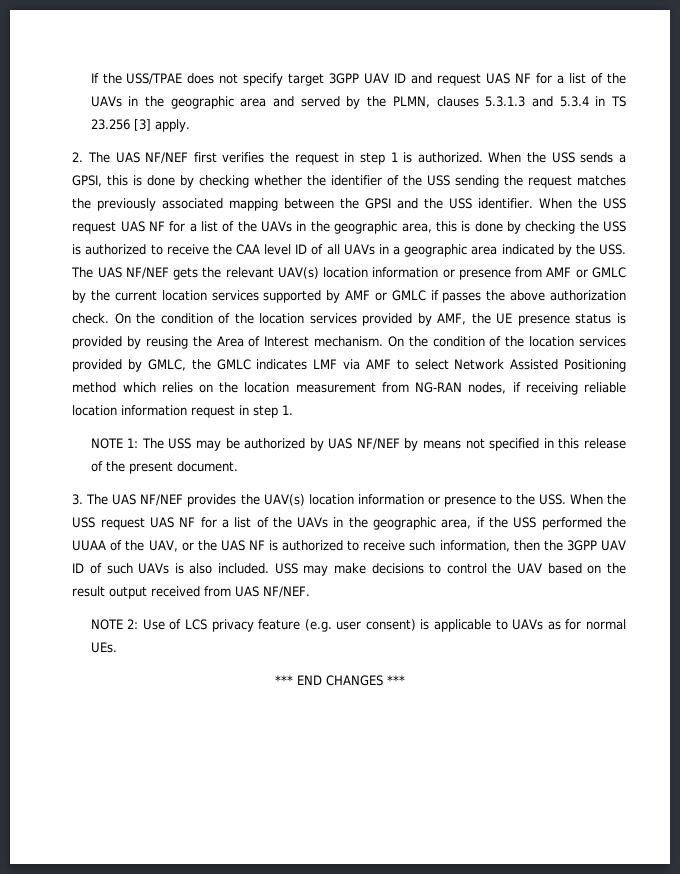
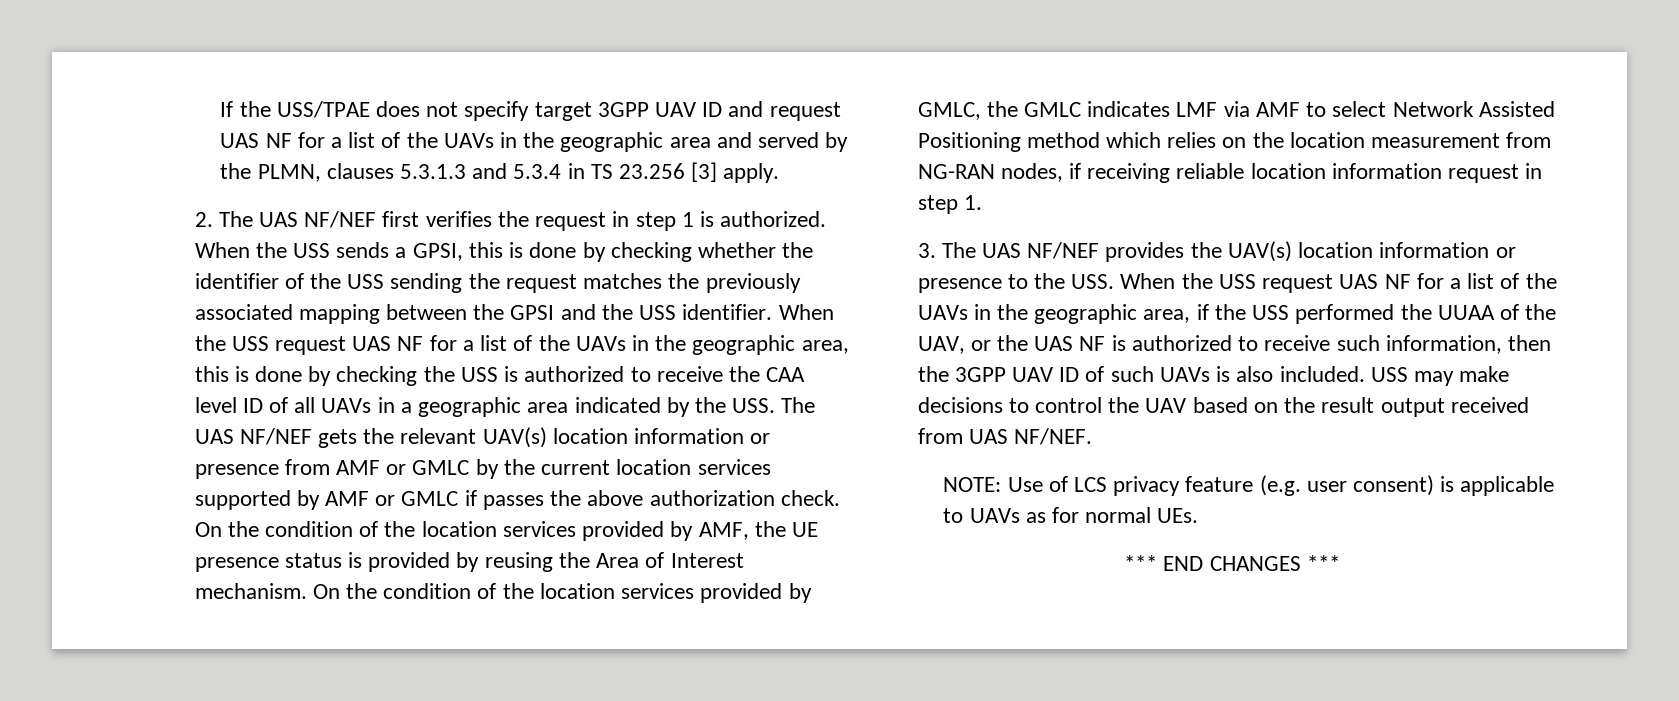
- NOTE 1: The USS may be authorized by UAS NF/NEF by means not specified in this release of the present document.
- NOTE 2: Use of LCS privacy feature (e.g. user consent) is applicable to UAVs as for normal UEs.
+ NOTE: Use of LCS privacy feature (e.g. user consent) is applicable to UAVs as for normal UEs.

